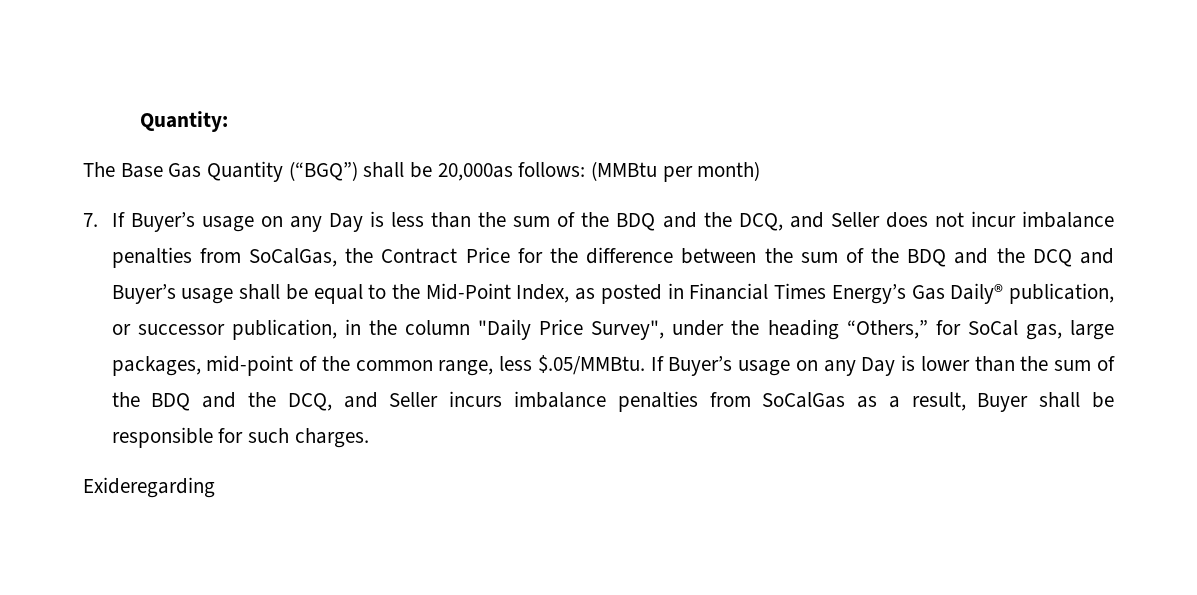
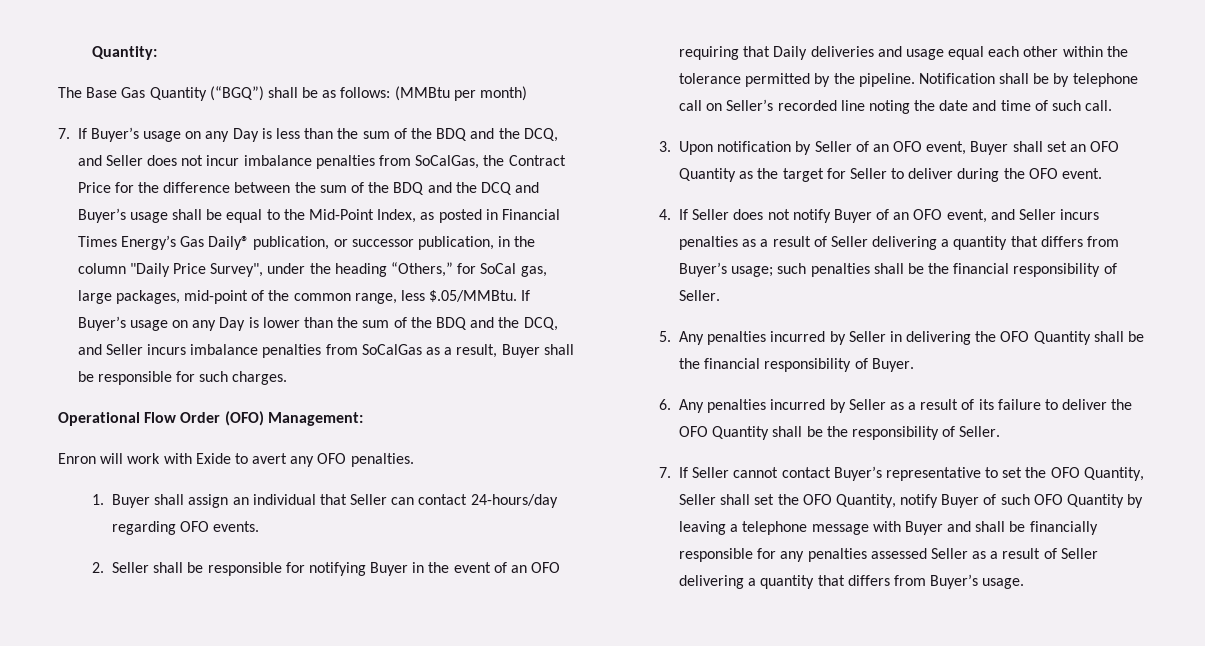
- The Base Gas Quantity (“BGQ”) shall be 20,000as follows: (MMBtu per month)
+ The Base Gas Quantity (“BGQ”) shall be as follows: (MMBtu per month)
- Exideregarding
+ Operational Flow Order (OFO) Management:
+ Enron will work with Exide to avert any OFO penalties.
+ 1. Buyer shall assign an individual that Seller can contact 24-hours/day regarding OFO events.
+ 2. Seller shall be responsible for notifying Buyer in the event of an OFO requiring that Daily deliveries and usage equal each other within the tolerance permitted by the pipeline. Notification shall be by telephone call on Seller’s recorded line noting the date and time of such call.
+ 3. Upon notification by Seller of an OFO event, Buyer shall set an OFO Quantity as the target for Seller to deliver during the OFO event.
+ 4. If Seller does not notify Buyer of an OFO event, and Seller incurs penalties as a result of Seller delivering a quantity that differs from Buyer’s usage; such penalties shall be the financial responsibility of Seller.
+ 5. Any penalties incurred by Seller in delivering the OFO Quantity shall be the financial responsibility of Buyer.
+ 6. Any penalties incurred by Seller as a result of its failure to deliver the OFO Quantity shall be the responsibility of Seller.
+ 7. If Seller cannot contact Buyer’s representative to set the OFO Quantity, Seller shall set the OFO Quantity, notify Buyer of such OFO Quantity by leaving a telephone message with Buyer and shall be financially responsible for any penalties assessed Seller as a result of Seller delivering a quantity that differs from Buyer’s usage.

